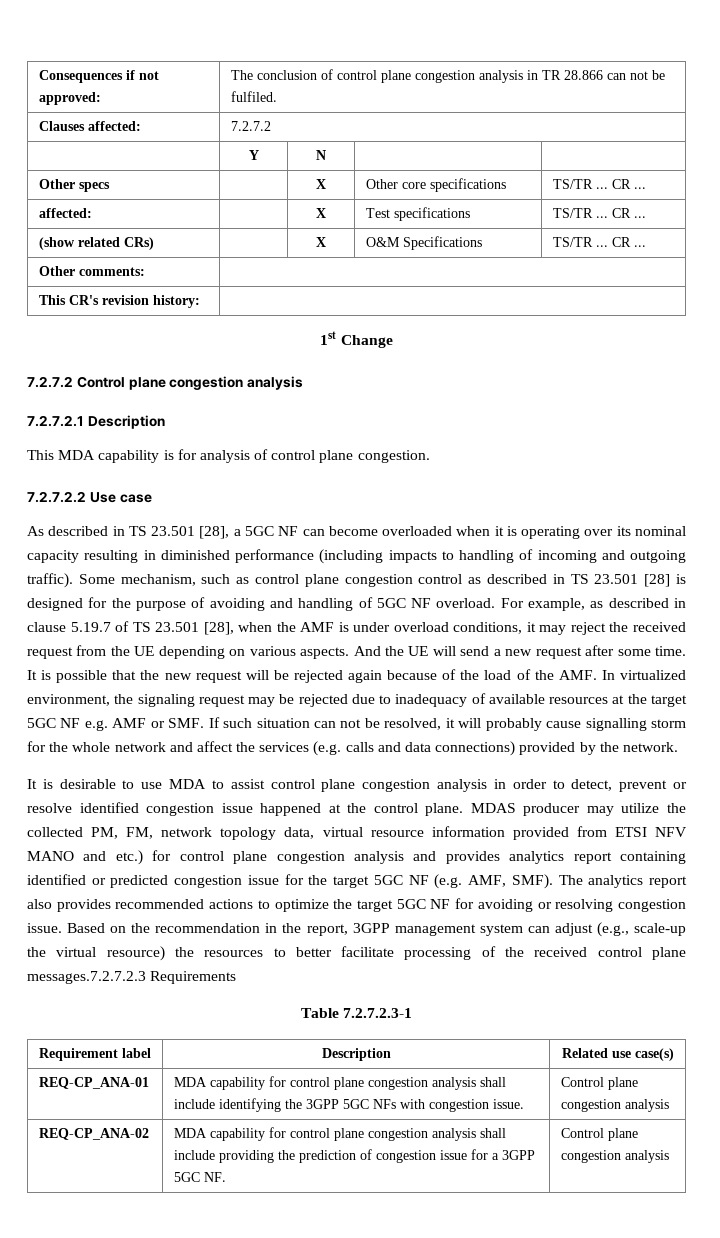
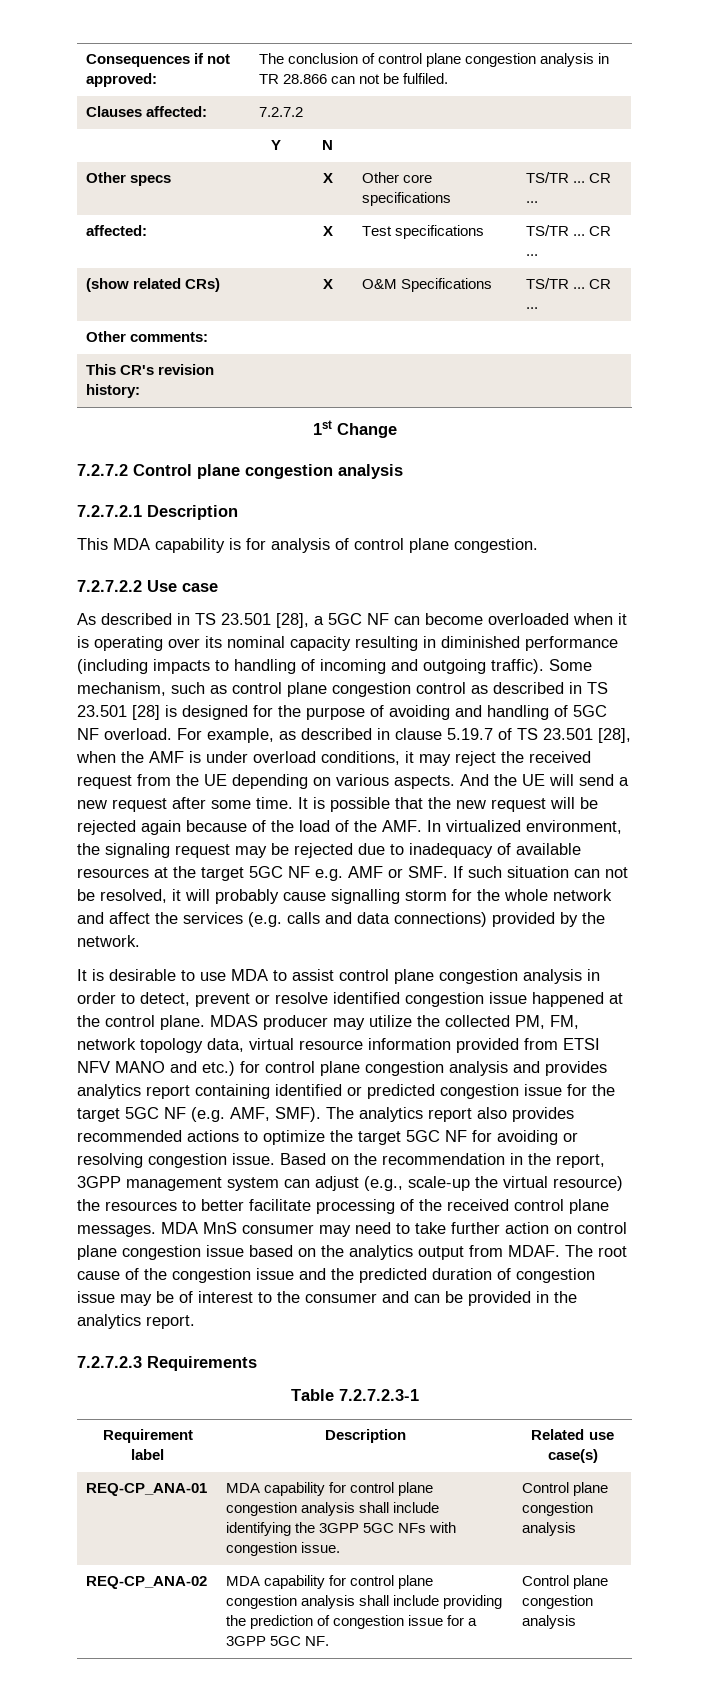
- Based on the recommendation in the report, 3GPP management system can adjust (e.g., scale-up the virtual resource) the resources to better facilitate processing of the received control plane messages.7.2.7.2.3 Requirements
+ Based on the recommendation in the report, 3GPP management system can adjust (e.g., scale-up the virtual resource) the resources to better facilitate processing of the received control plane messages. MDA MnS consumer may need to take further action on control plane congestion issue based on the analytics output from MDAF. The root cause of the congestion issue and the predicted duration of congestion issue may be of interest to the consumer and can be provided in the analytics report.
+ 7.2.7.2.3 Requirements

